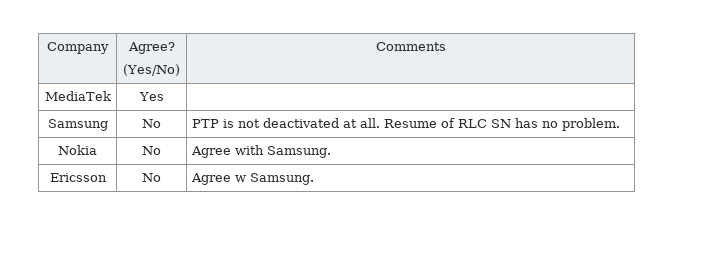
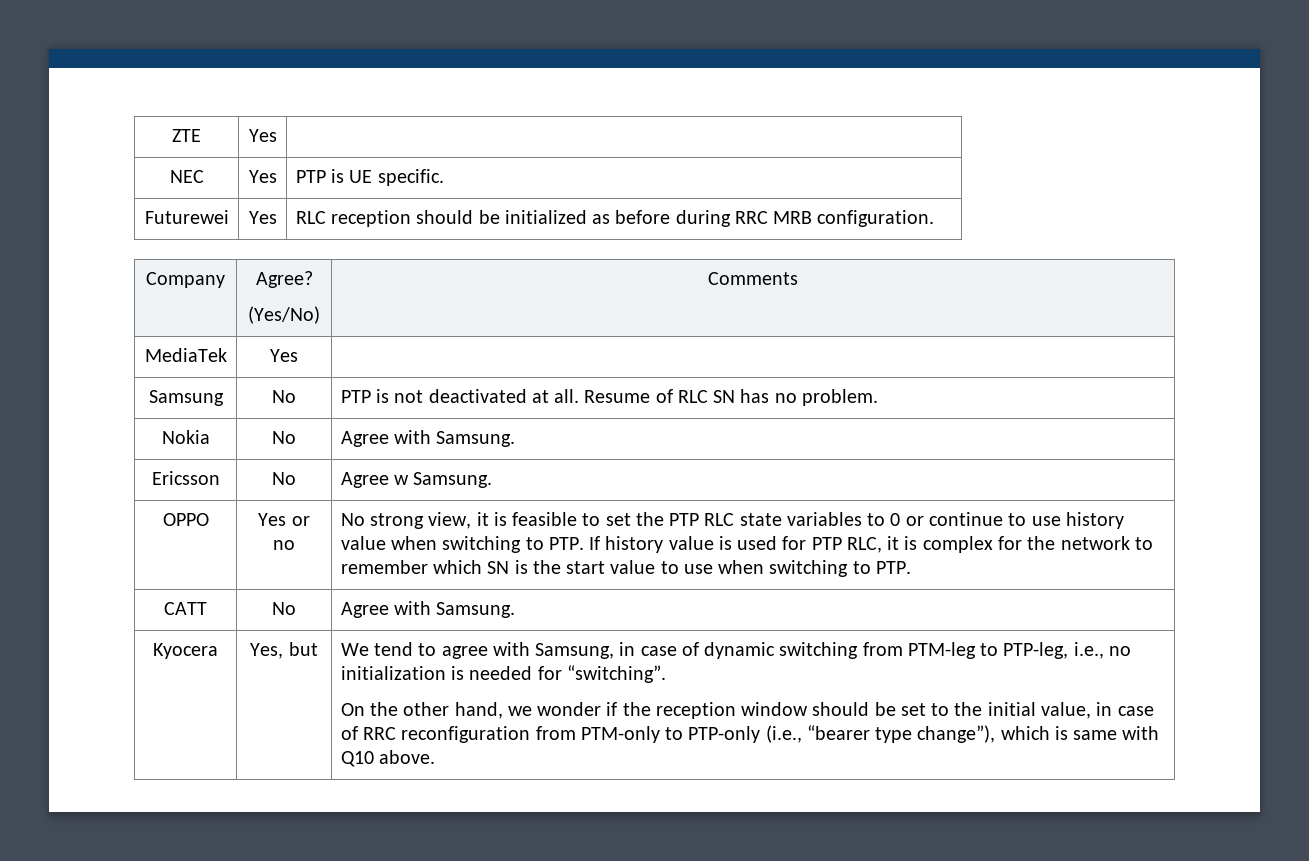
+ ZTE | Yes |
+ NEC | Yes | PTP is UE specific.
+ Futurewei | Yes | RLC reception should be initialized as before during RRC MRB configuration.
+ OPPO | Yes or no | No strong view, it is feasible to set the PTP RLC state variables to 0 or continue to use history value when switching to PTP. If history value is used for PTP RLC, it is complex for the network to remember which SN is the start value to use when switching to PTP.
+ CATT | No | Agree with Samsung.
+ Kyocera | Yes, but | We tend to agree with Samsung, in case of dynamic switching from PTM-leg to PTP-leg, i.e., no initialization is needed for “switching”.
+ On the other hand, we wonder if the reception window should be set to the initial value, in case of RRC reconfiguration from PTM-only to PTP-only (i.e., “bearer type change”), which is same with Q10 above.

